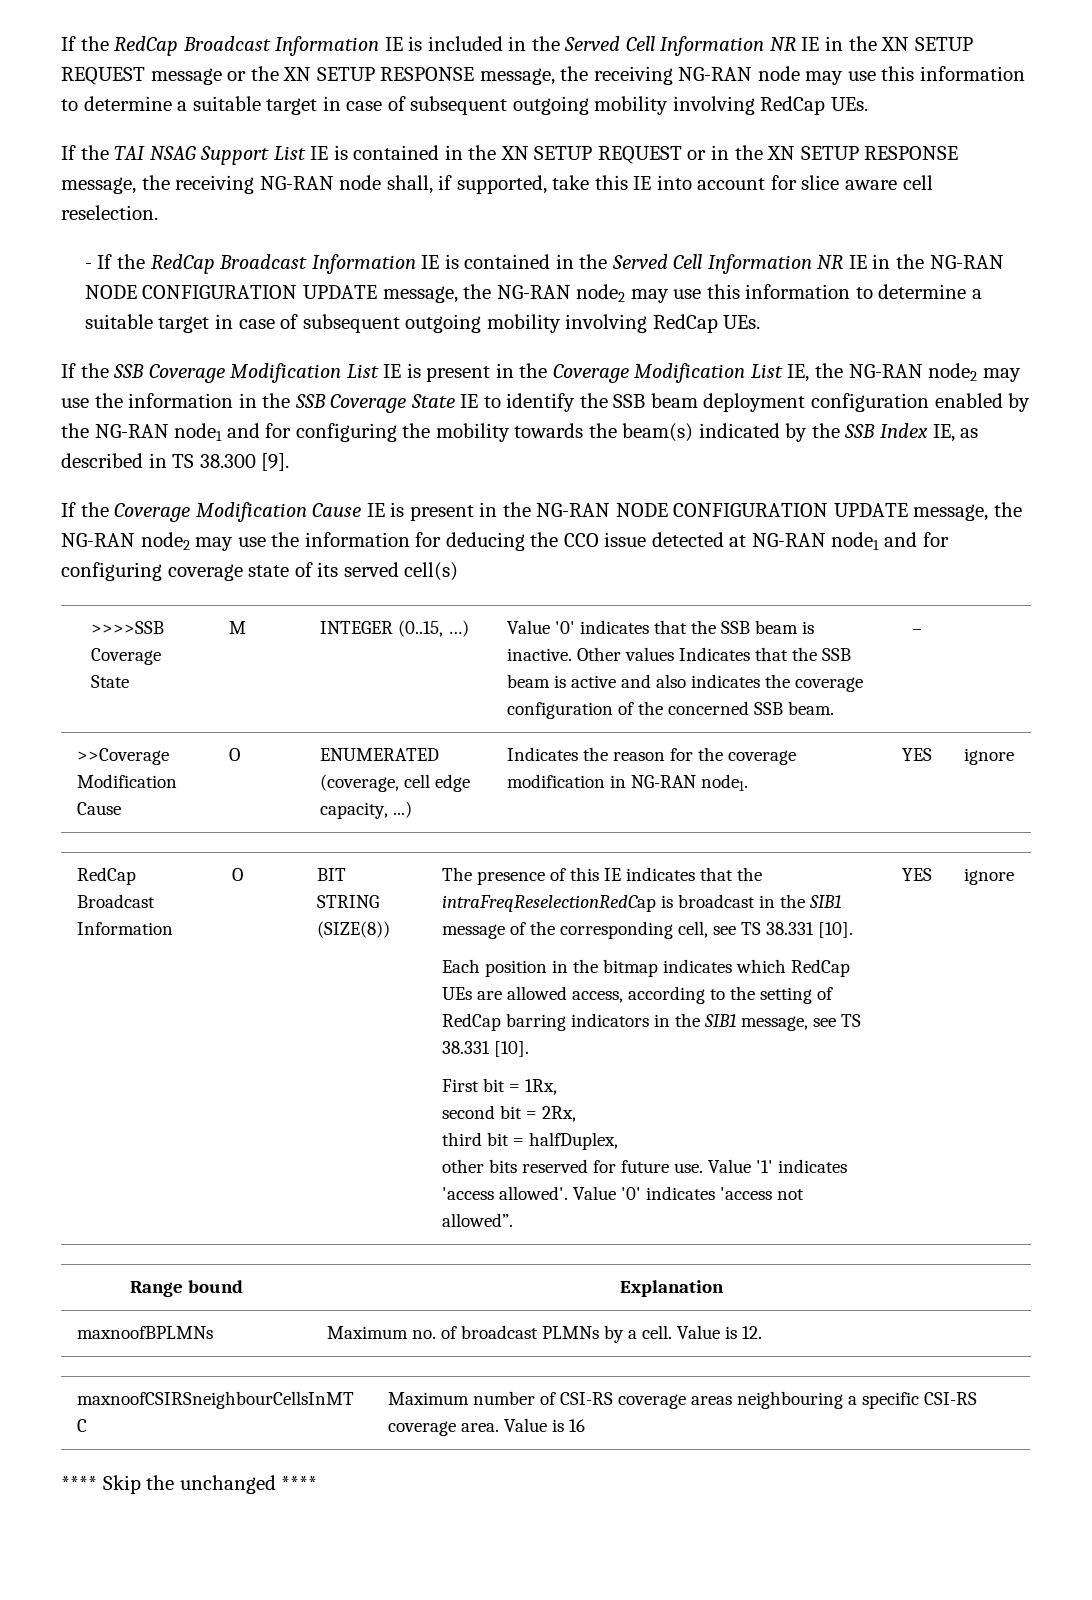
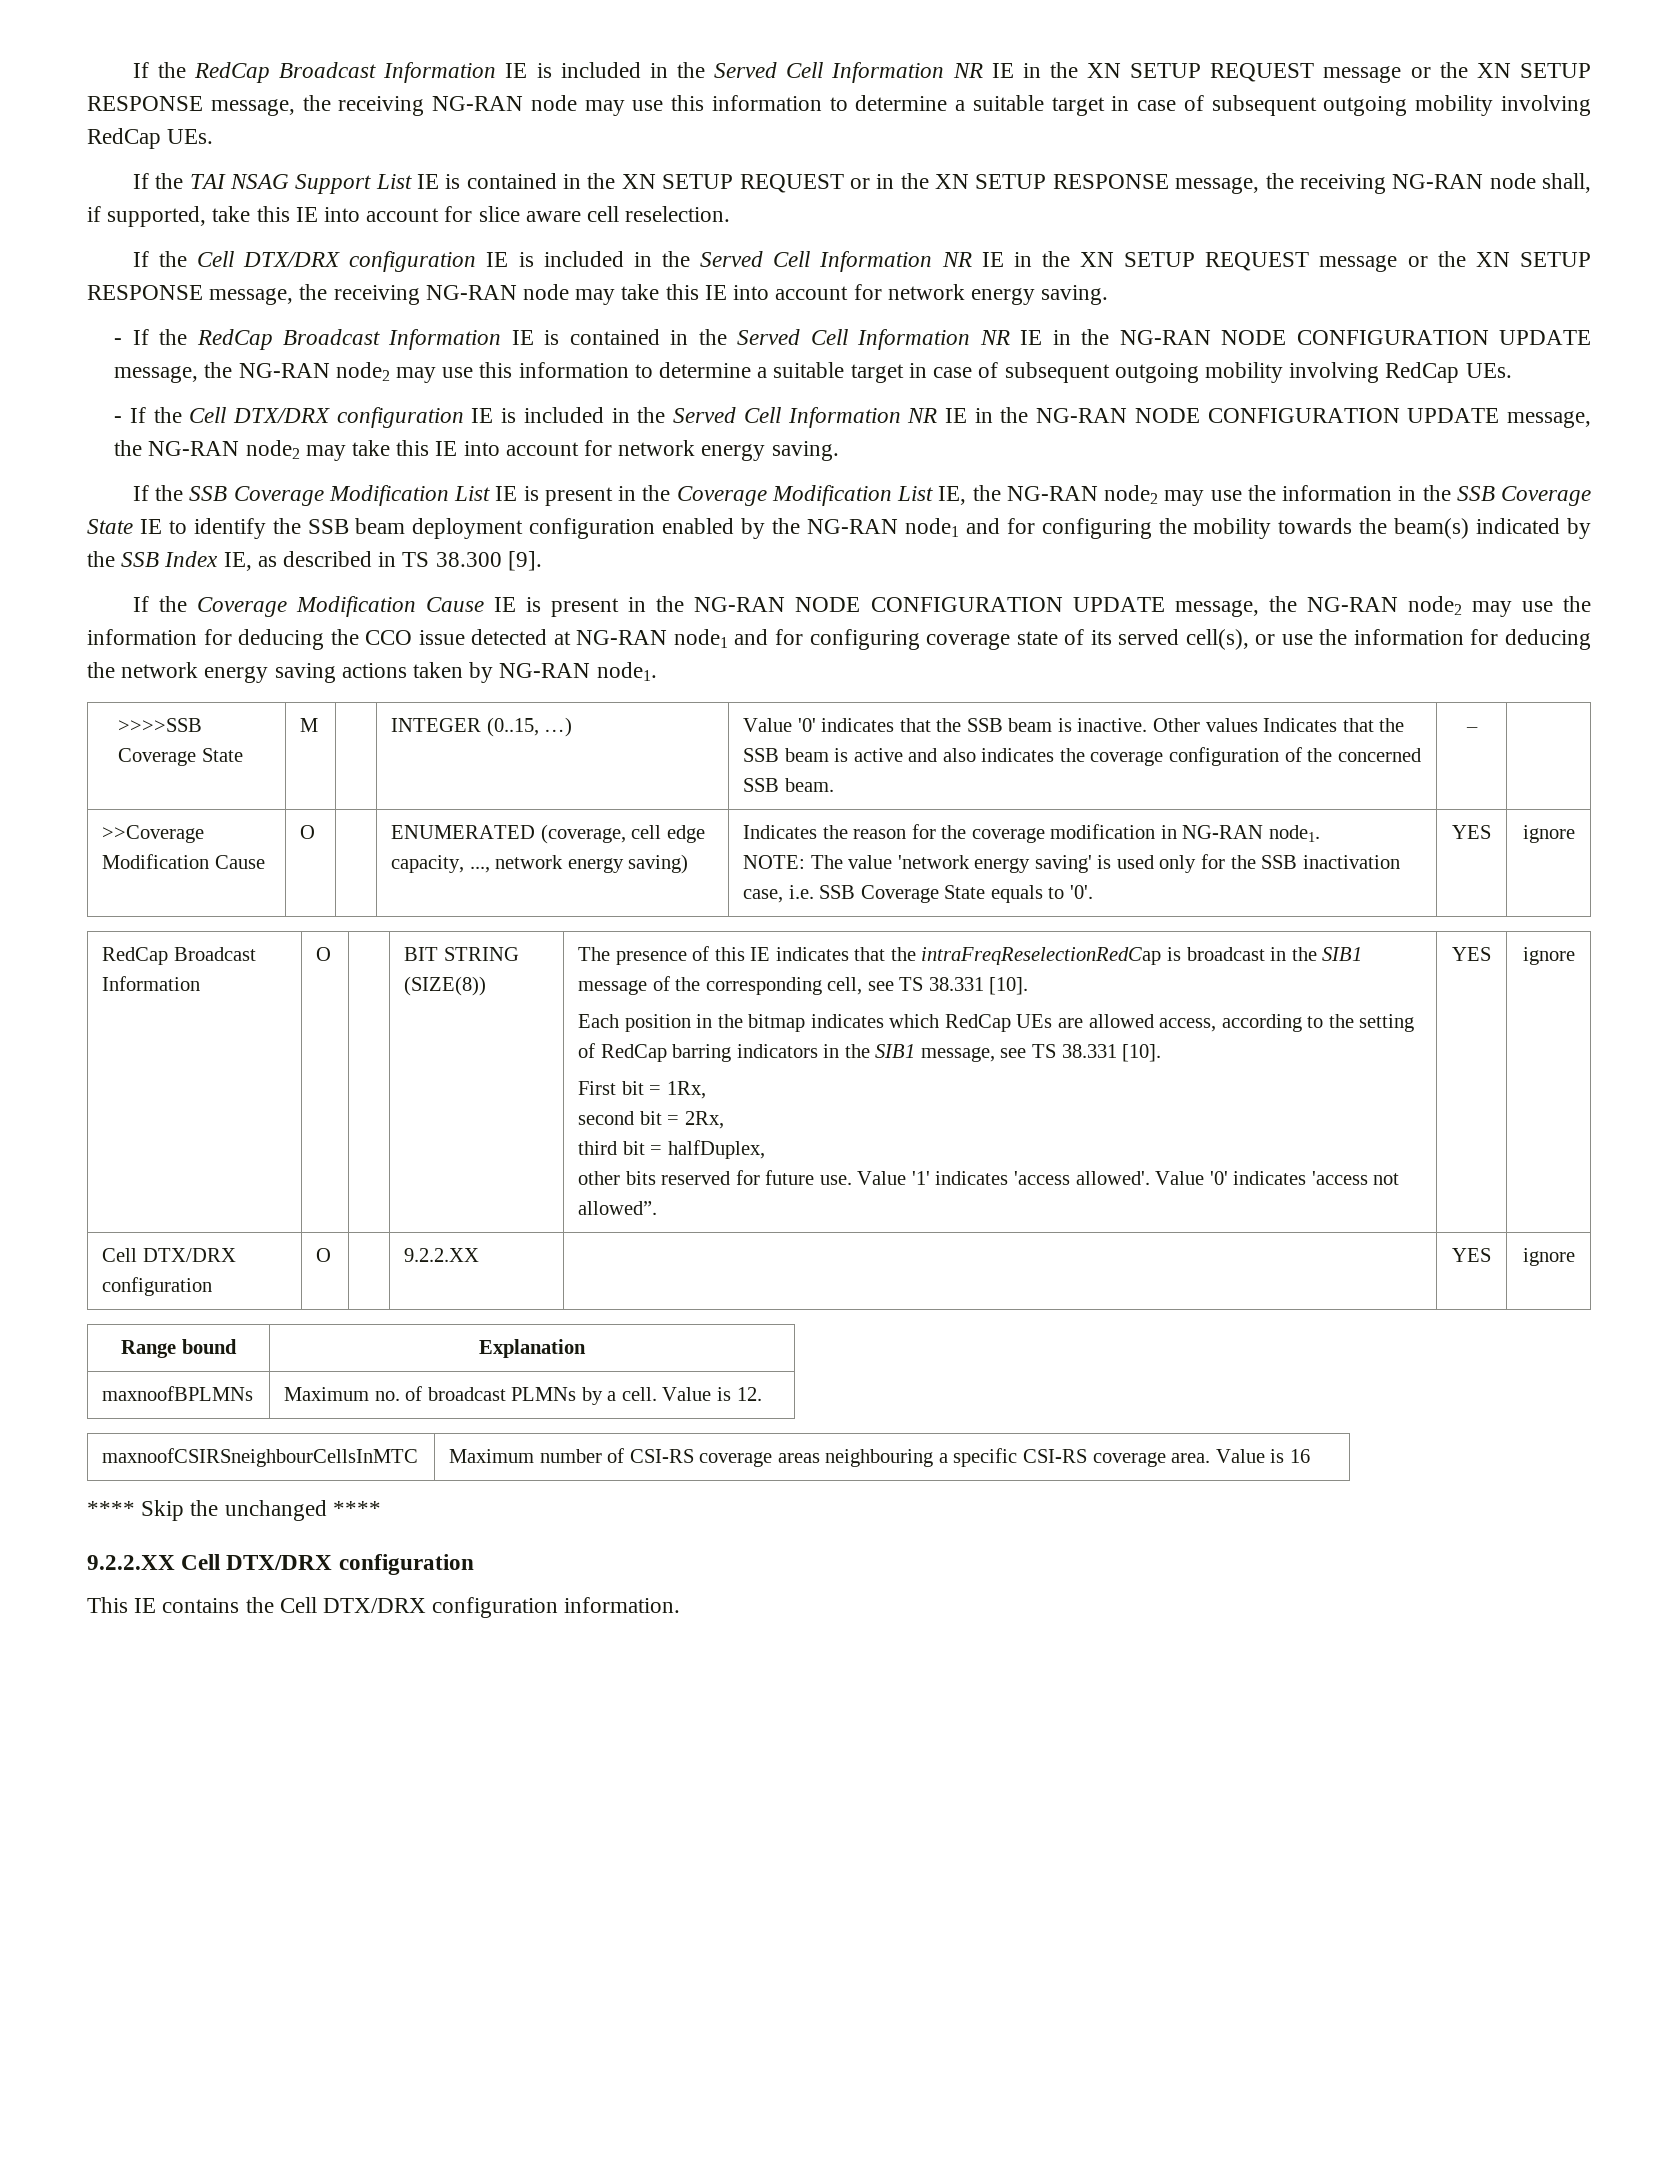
+ If the Cell DTX/DRX configuration IE is included in the Served Cell Information NR IE in the XN SETUP REQUEST message or the XN SETUP RESPONSE message, the receiving NG-RAN node may take this IE into account for network energy saving.
+ - If the Cell DTX/DRX configuration IE is included in the Served Cell Information NR IE in the NG-RAN NODE CONFIGURATION UPDATE message, the NG-RAN node2 may take this IE into account for network energy saving.
- If the Coverage Modification Cause IE is present in the NG-RAN NODE CONFIGURATION UPDATE message, the NG-RAN node2 may use the information for deducing the CCO issue detected at NG-RAN node1 and for configuring coverage state of its served cell(s)
+ If the Coverage Modification Cause IE is present in the NG-RAN NODE CONFIGURATION UPDATE message, the NG-RAN node2 may use the information for deducing the CCO issue detected at NG-RAN node1 and for configuring coverage state of its served cell(s), or use the information for deducing the network energy saving actions taken by NG-RAN node1.
- ENUMERATED (coverage, cell edge capacity, ...)
+ ENUMERATED (coverage, cell edge capacity, ..., network energy saving)
+ NOTE: The value 'network energy saving' is used only for the SSB inactivation case, i.e. SSB Coverage State equals to '0'.
+ Cell DTX/DRX configuration | O | | 9.2.2.XX | | YES | ignore
+ 9.2.2.XX Cell DTX/DRX configuration
+ This IE contains the Cell DTX/DRX configuration information.

